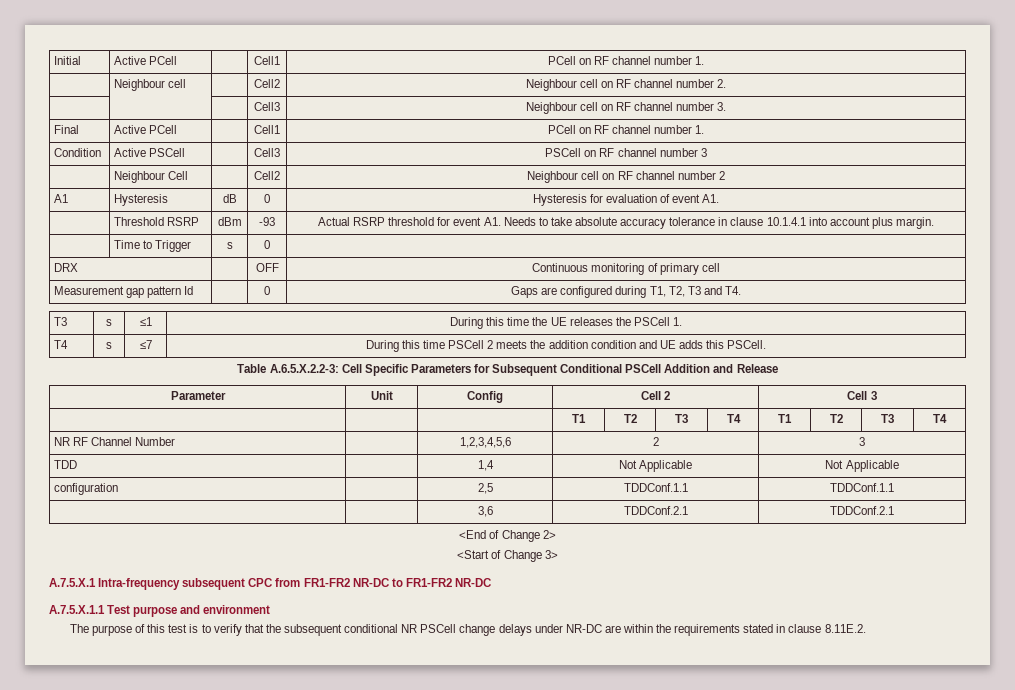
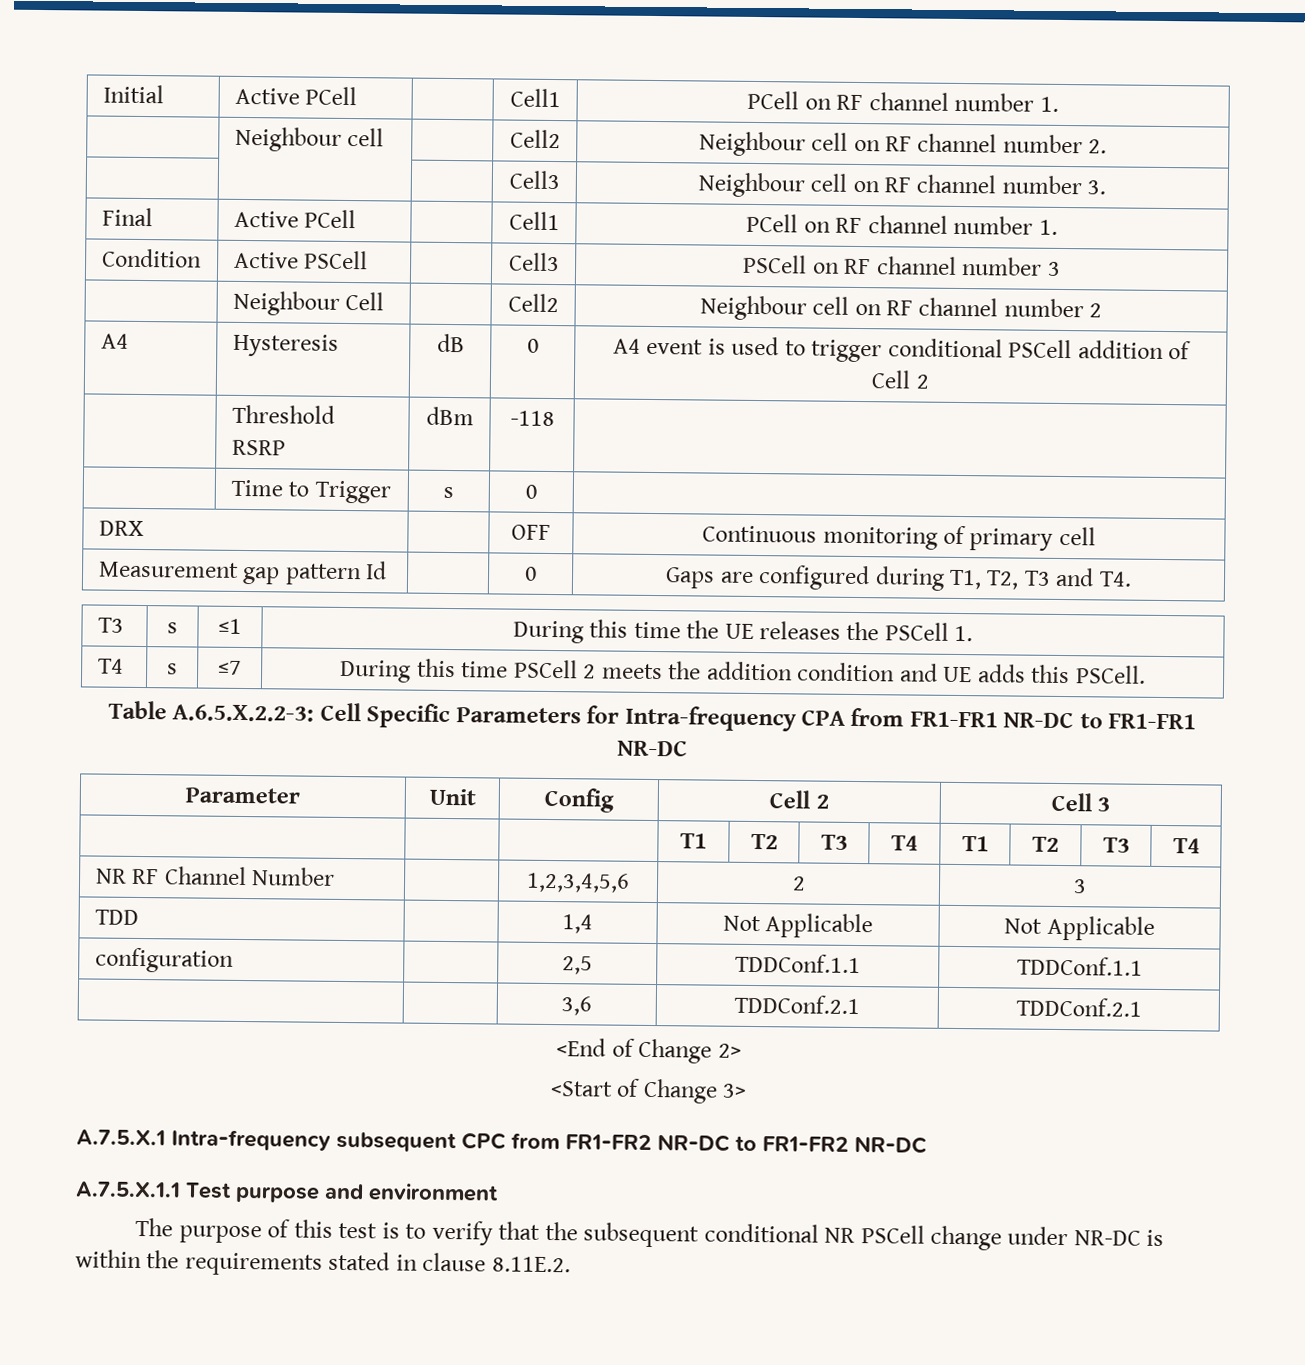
- A1 | Hysteresis | dB | 0 | Hysteresis for evaluation of event A1.
- | Threshold RSRP | dBm | -93 | Actual RSRP threshold for event A1. Needs to take absolute accuracy tolerance in clause 10.1.4.1 into account plus margin.
+ A4 | Hysteresis | dB | 0 | A4 event is used to trigger conditional PSCell addition of Cell 2
+ | Threshold RSRP | dBm | -118 |
- Table A.6.5.X.2.2-3: Cell Specific Parameters for Subsequent Conditional PSCell Addition and Release
+ Table A.6.5.X.2.2-3: Cell Specific Parameters for Intra-frequency CPA from FR1-FR1 NR-DC to FR1-FR1 NR-DC
- The purpose of this test is to verify that the subsequent conditional NR PSCell change delays under NR-DC are within the requirements stated in clause 8.11E.2.
+ The purpose of this test is to verify that the subsequent conditional NR PSCell change under NR-DC is within the requirements stated in clause 8.11E.2.

